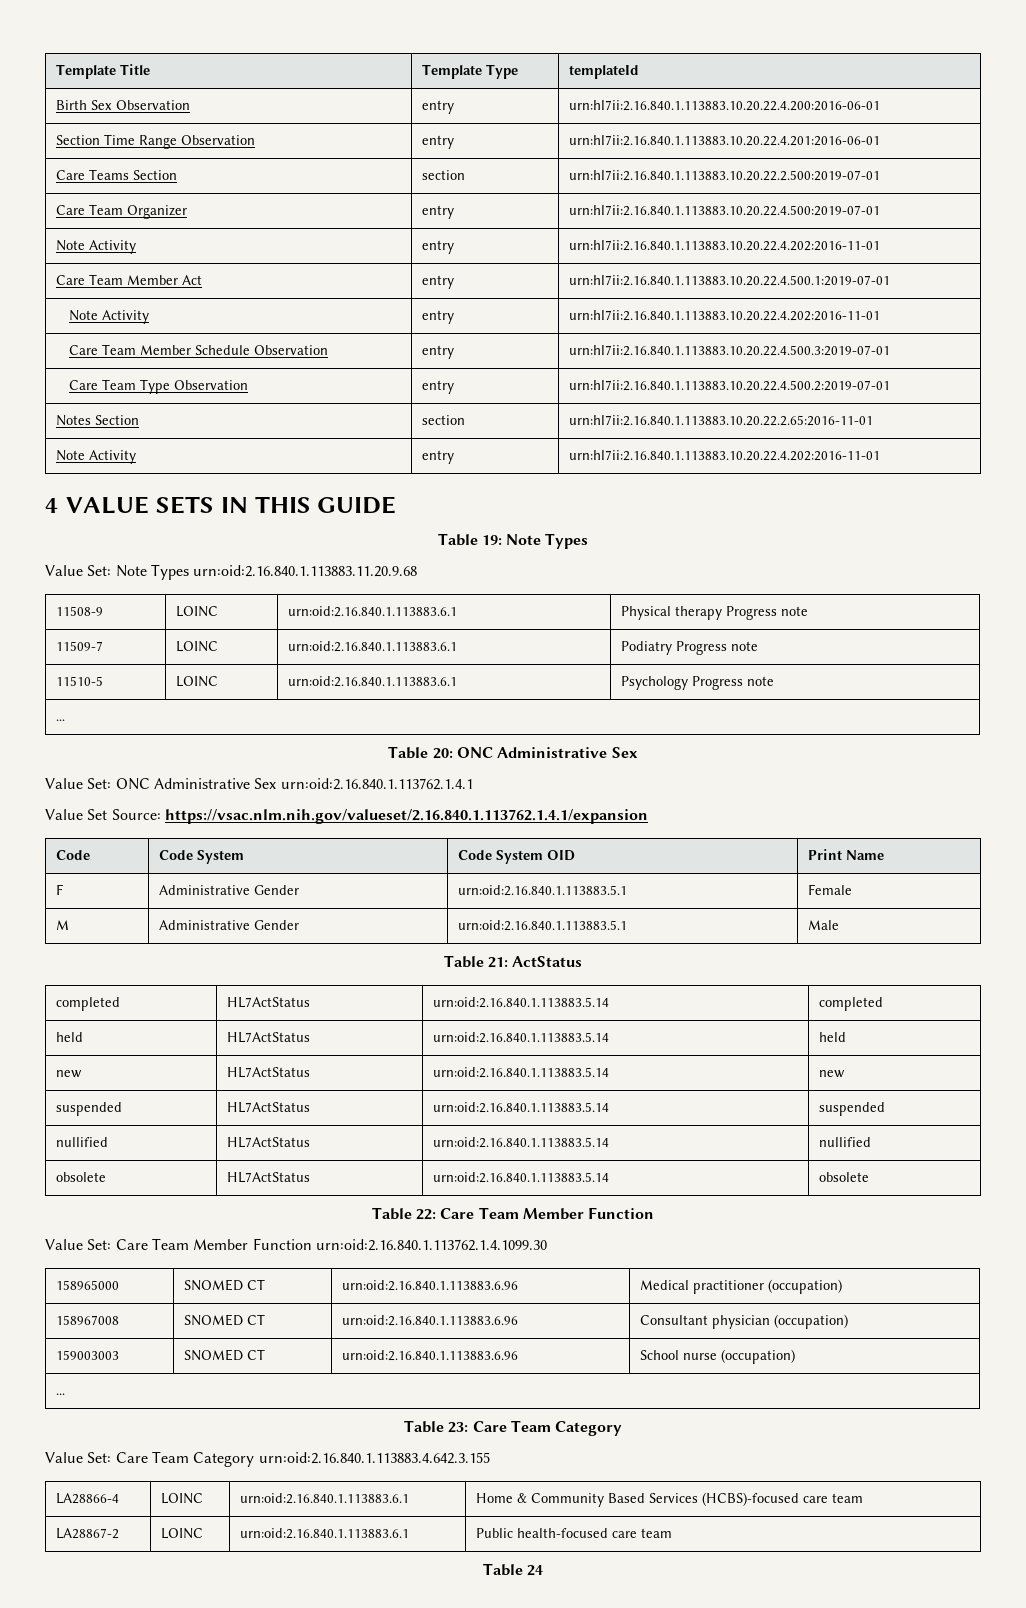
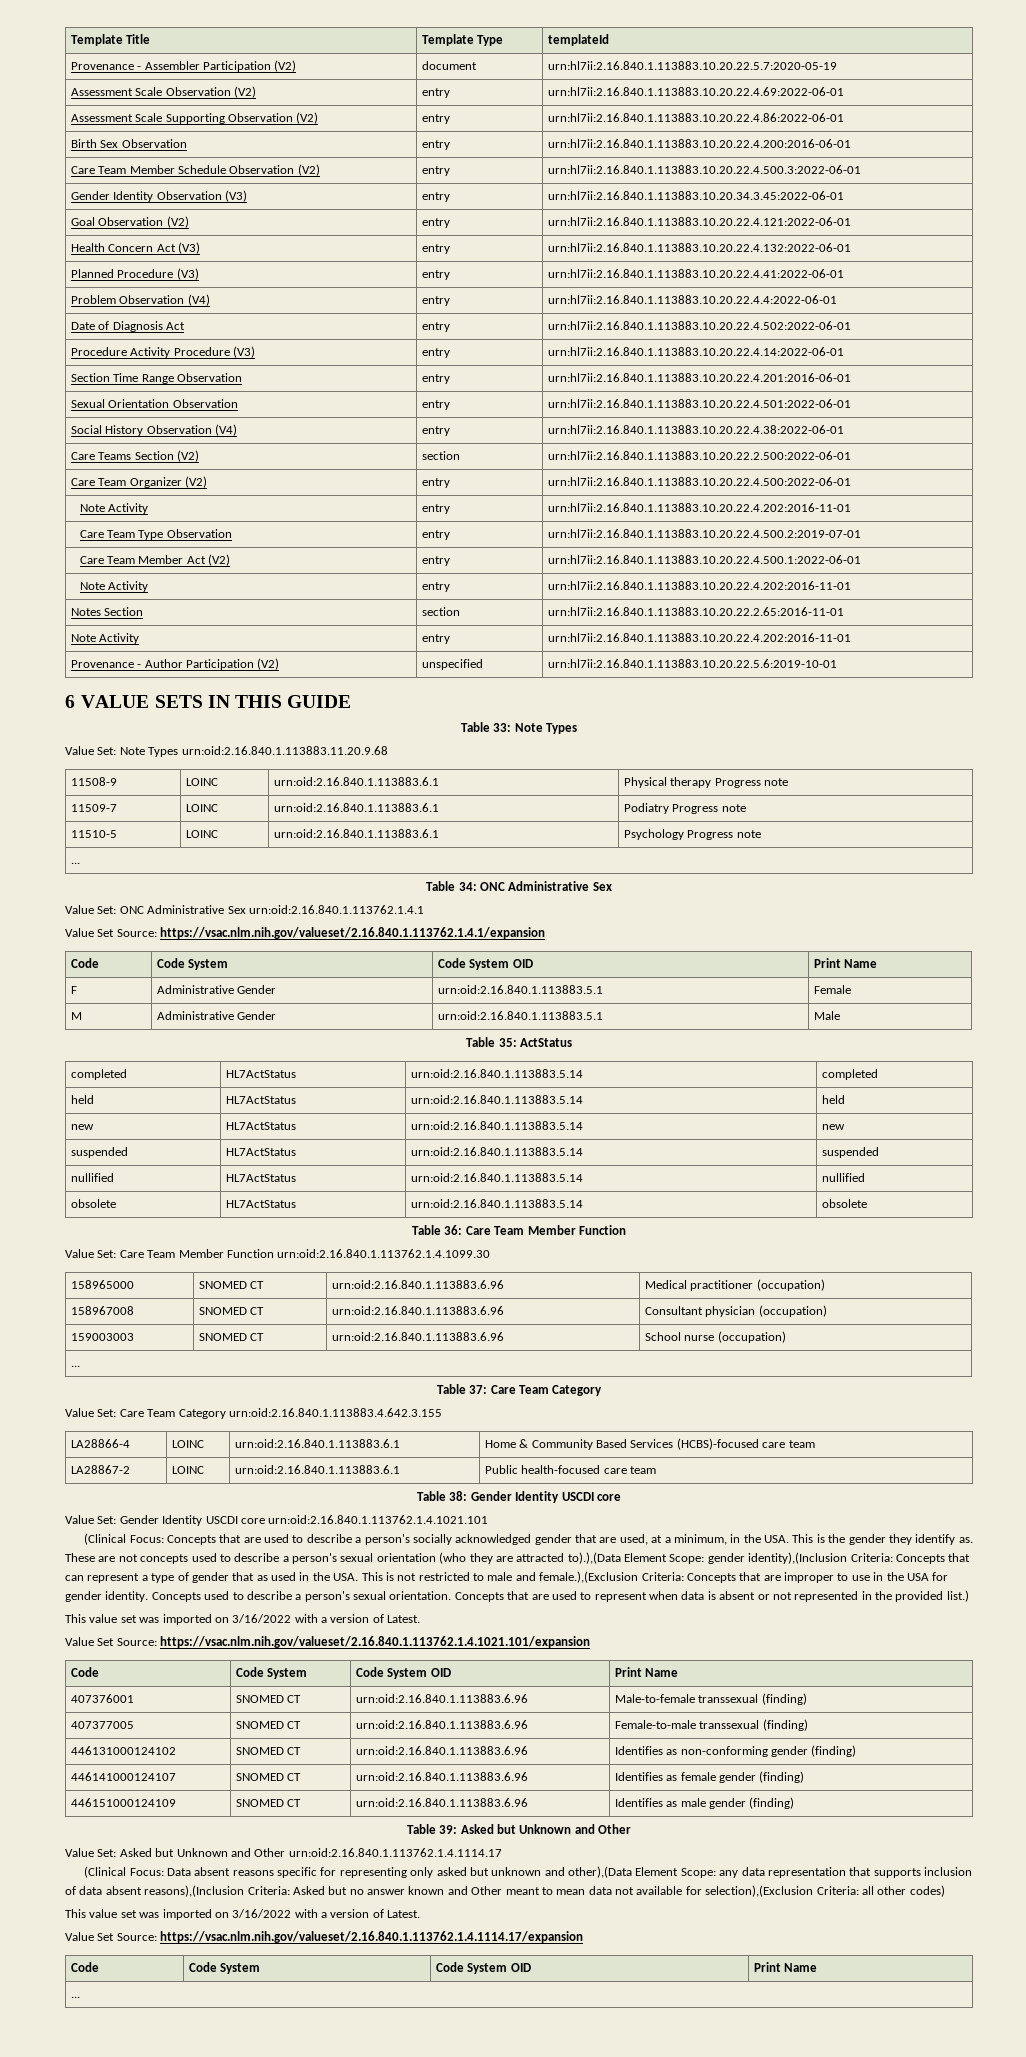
+ Provenance - Assembler Participation (V2) | document | urn:hl7ii:2.16.840.1.113883.10.20.22.5.7:2020-05-19
+ Assessment Scale Observation (V2) | entry | urn:hl7ii:2.16.840.1.113883.10.20.22.4.69:2022-06-01
+ Assessment Scale Supporting Observation (V2) | entry | urn:hl7ii:2.16.840.1.113883.10.20.22.4.86:2022-06-01
+ Care Team Member Schedule Observation (V2) | entry | urn:hl7ii:2.16.840.1.113883.10.20.22.4.500.3:2022-06-01
+ Gender Identity Observation (V3) | entry | urn:hl7ii:2.16.840.1.113883.10.20.34.3.45:2022-06-01
+ Goal Observation (V2) | entry | urn:hl7ii:2.16.840.1.113883.10.20.22.4.121:2022-06-01
+ Health Concern Act (V3) | entry | urn:hl7ii:2.16.840.1.113883.10.20.22.4.132:2022-06-01
+ Planned Procedure (V3) | entry | urn:hl7ii:2.16.840.1.113883.10.20.22.4.41:2022-06-01
+ Problem Observation (V4) | entry | urn:hl7ii:2.16.840.1.113883.10.20.22.4.4:2022-06-01
+ Date of Diagnosis Act | entry | urn:hl7ii:2.16.840.1.113883.10.20.22.4.502:2022-06-01
+ Procedure Activity Procedure (V3) | entry | urn:hl7ii:2.16.840.1.113883.10.20.22.4.14:2022-06-01
+ Sexual Orientation Observation | entry | urn:hl7ii:2.16.840.1.113883.10.20.22.4.501:2022-06-01
+ Social History Observation (V4) | entry | urn:hl7ii:2.16.840.1.113883.10.20.22.4.38:2022-06-01
- Care Teams Section | section | urn:hl7ii:2.16.840.1.113883.10.20.22.2.500:2019-07-01
+ Care Teams Section (V2) | section | urn:hl7ii:2.16.840.1.113883.10.20.22.2.500:2022-06-01
- Care Team Organizer | entry | urn:hl7ii:2.16.840.1.113883.10.20.22.4.500:2019-07-01
+ Care Team Organizer (V2) | entry | urn:hl7ii:2.16.840.1.113883.10.20.22.4.500:2022-06-01
  Note Activity | entry | urn:hl7ii:2.16.840.1.113883.10.20.22.4.202:2016-11-01
- Care Team Member Act | entry | urn:hl7ii:2.16.840.1.113883.10.20.22.4.500.1:2019-07-01
+ Care Team Type Observation | entry | urn:hl7ii:2.16.840.1.113883.10.20.22.4.500.2:2019-07-01
+ Care Team Member Act (V2) | entry | urn:hl7ii:2.16.840.1.113883.10.20.22.4.500.1:2022-06-01
  Note Activity | entry | urn:hl7ii:2.16.840.1.113883.10.20.22.4.202:2016-11-01
- Care Team Member Schedule Observation | entry | urn:hl7ii:2.16.840.1.113883.10.20.22.4.500.3:2019-07-01
- Care Team Type Observation | entry | urn:hl7ii:2.16.840.1.113883.10.20.22.4.500.2:2019-07-01
- 4 VALUE SETS IN THIS GUIDE
+ Provenance - Author Participation (V2) | unspecified | urn:hl7ii:2.16.840.1.113883.10.20.22.5.6:2019-10-01
+ 6 VALUE SETS IN THIS GUIDE
- Table 19: Note Types
+ Table 33: Note Types
- Table 20: ONC Administrative Sex
+ Table 34: ONC Administrative Sex
- Table 21: ActStatus
+ Table 35: ActStatus
- Table 22: Care Team Member Function
+ Table 36: Care Team Member Function
- Table 23: Care Team Category
+ Table 37: Care Team Category
- Table 24
+ Table 38: Gender Identity USCDI core
+ Value Set: Gender Identity USCDI core urn:oid:2.16.840.1.113762.1.4.1021.101
+ (Clinical Focus: Concepts that are used to describe a person's socially acknowledged gender that are used, at a minimum, in the USA. This is the gender they identify as. These are not concepts used to describe a person's sexual orientation (who they are attracted to).),(Data Element Scope: gender identity),(Inclusion Criteria: Concepts that can represent a type of gender that as used in the USA. This is not restricted to male and female.),(Exclusion Criteria: Concepts that are improper to use in the USA for gender identity. Concepts used to describe a person's sexual orientation. Concepts that are used to represent when data is absent or not represented in the provided list.)
+ This value set was imported on 3/16/2022 with a version of Latest.
+ Value Set Source: https://vsac.nlm.nih.gov/valueset/2.16.840.1.113762.1.4.1021.101/expansion
+ Code | Code System | Code System OID | Print Name
+ 407376001 | SNOMED CT | urn:oid:2.16.840.1.113883.6.96 | Male-to-female transsexual (finding)
+ 407377005 | SNOMED CT | urn:oid:2.16.840.1.113883.6.96 | Female-to-male transsexual (finding)
+ 446131000124102 | SNOMED CT | urn:oid:2.16.840.1.113883.6.96 | Identifies as non-conforming gender (finding)
+ 446141000124107 | SNOMED CT | urn:oid:2.16.840.1.113883.6.96 | Identifies as female gender (finding)
+ 446151000124109 | SNOMED CT | urn:oid:2.16.840.1.113883.6.96 | Identifies as male gender (finding)
+ Table 39: Asked but Unknown and Other
+ Value Set: Asked but Unknown and Other urn:oid:2.16.840.1.113762.1.4.1114.17
+ (Clinical Focus: Data absent reasons specific for representing only asked but unknown and other),(Data Element Scope: any data representation that supports inclusion of data absent reasons),(Inclusion Criteria: Asked but no answer known and Other meant to mean data not available for selection),(Exclusion Criteria: all other codes)
+ This value set was imported on 3/16/2022 with a version of Latest.
+ Value Set Source: https://vsac.nlm.nih.gov/valueset/2.16.840.1.113762.1.4.1114.17/expansion
+ Code | Code System | Code System OID | Print Name
+ ...

